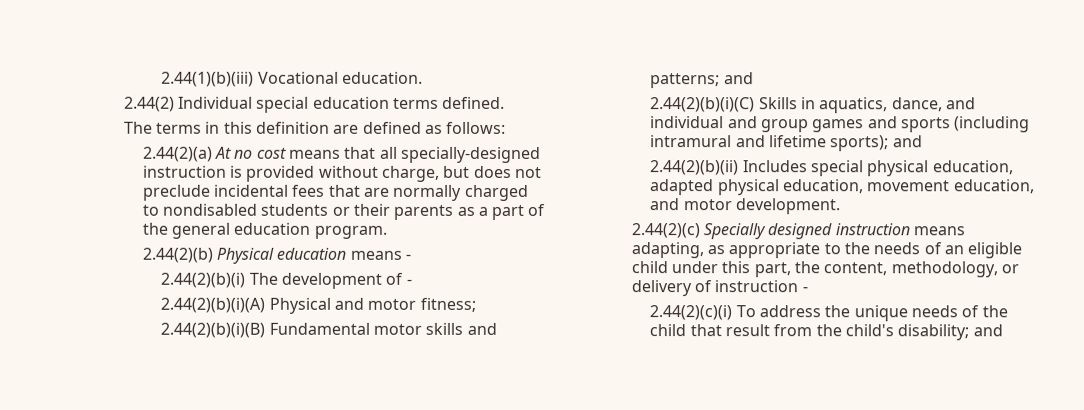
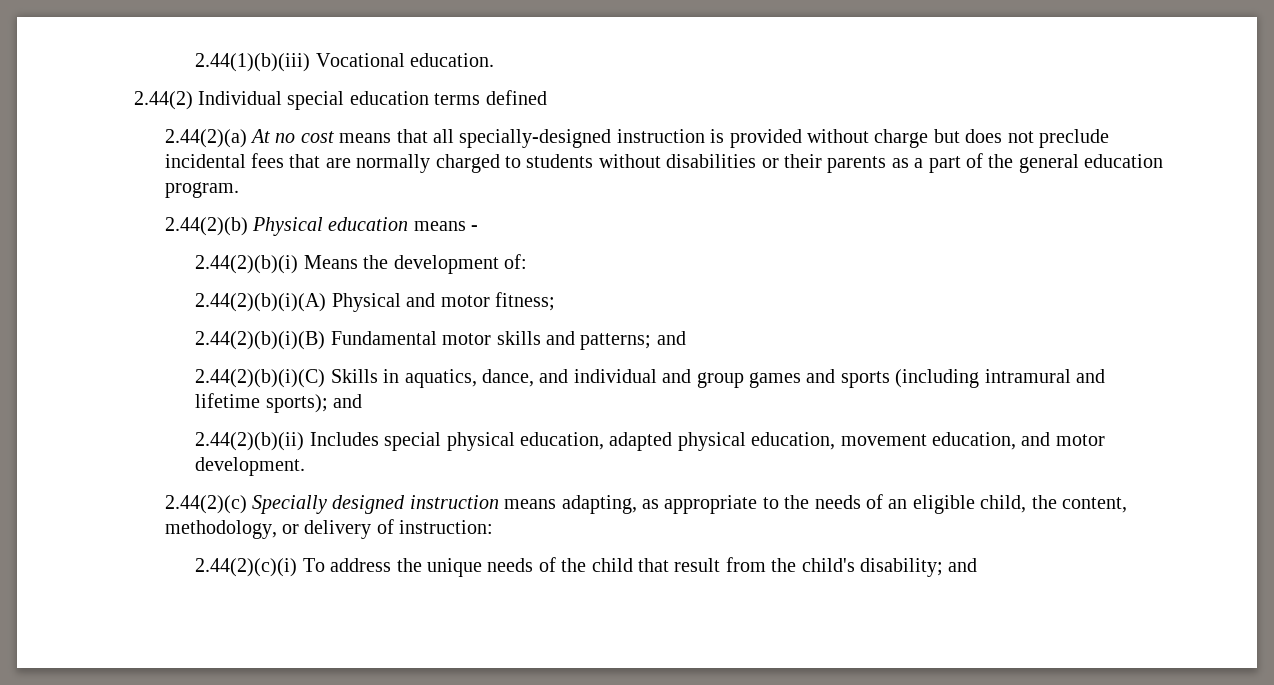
- 2.44(2) Individual special education terms defined.
- The terms in this definition are defined as follows:
+ 2.44(2) Individual special education terms defined
- 2.44(2)(a) At no cost means that all specially-designed instruction is provided without charge, but does not preclude incidental fees that are normally charged to nondisabled students or their parents as a part of the general education program.
+ 2.44(2)(a) At no cost means that all specially-designed instruction is provided without charge but does not preclude incidental fees that are normally charged to students without disabilities or their parents as a part of the general education program.
- 2.44(2)(b)(i) The development of -
+ 2.44(2)(b)(i) Means the development of:
- 2.44(2)(c) Specially designed instruction means adapting, as appropriate to the needs of an eligible child under this part, the content, methodology, or delivery of instruction -
+ 2.44(2)(c) Specially designed instruction means adapting, as appropriate to the needs of an eligible child, the content, methodology, or delivery of instruction:

